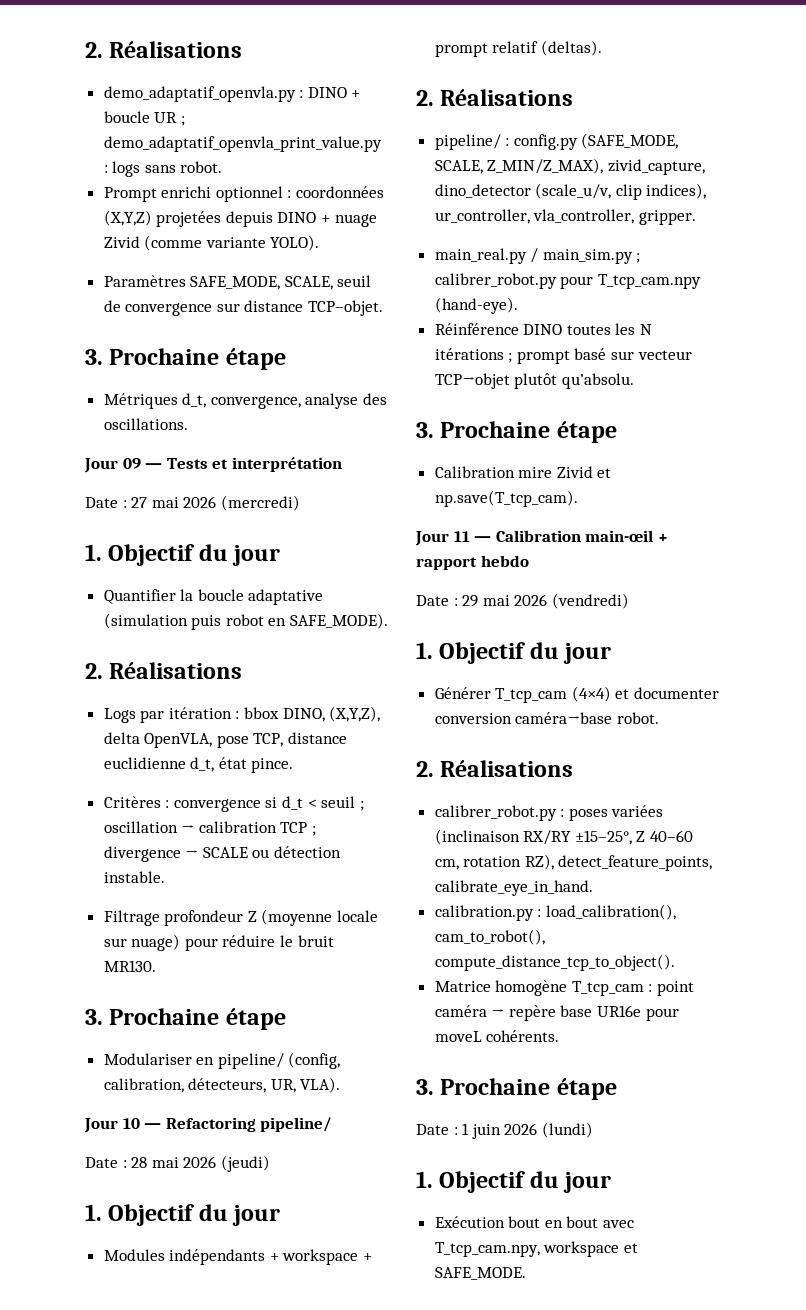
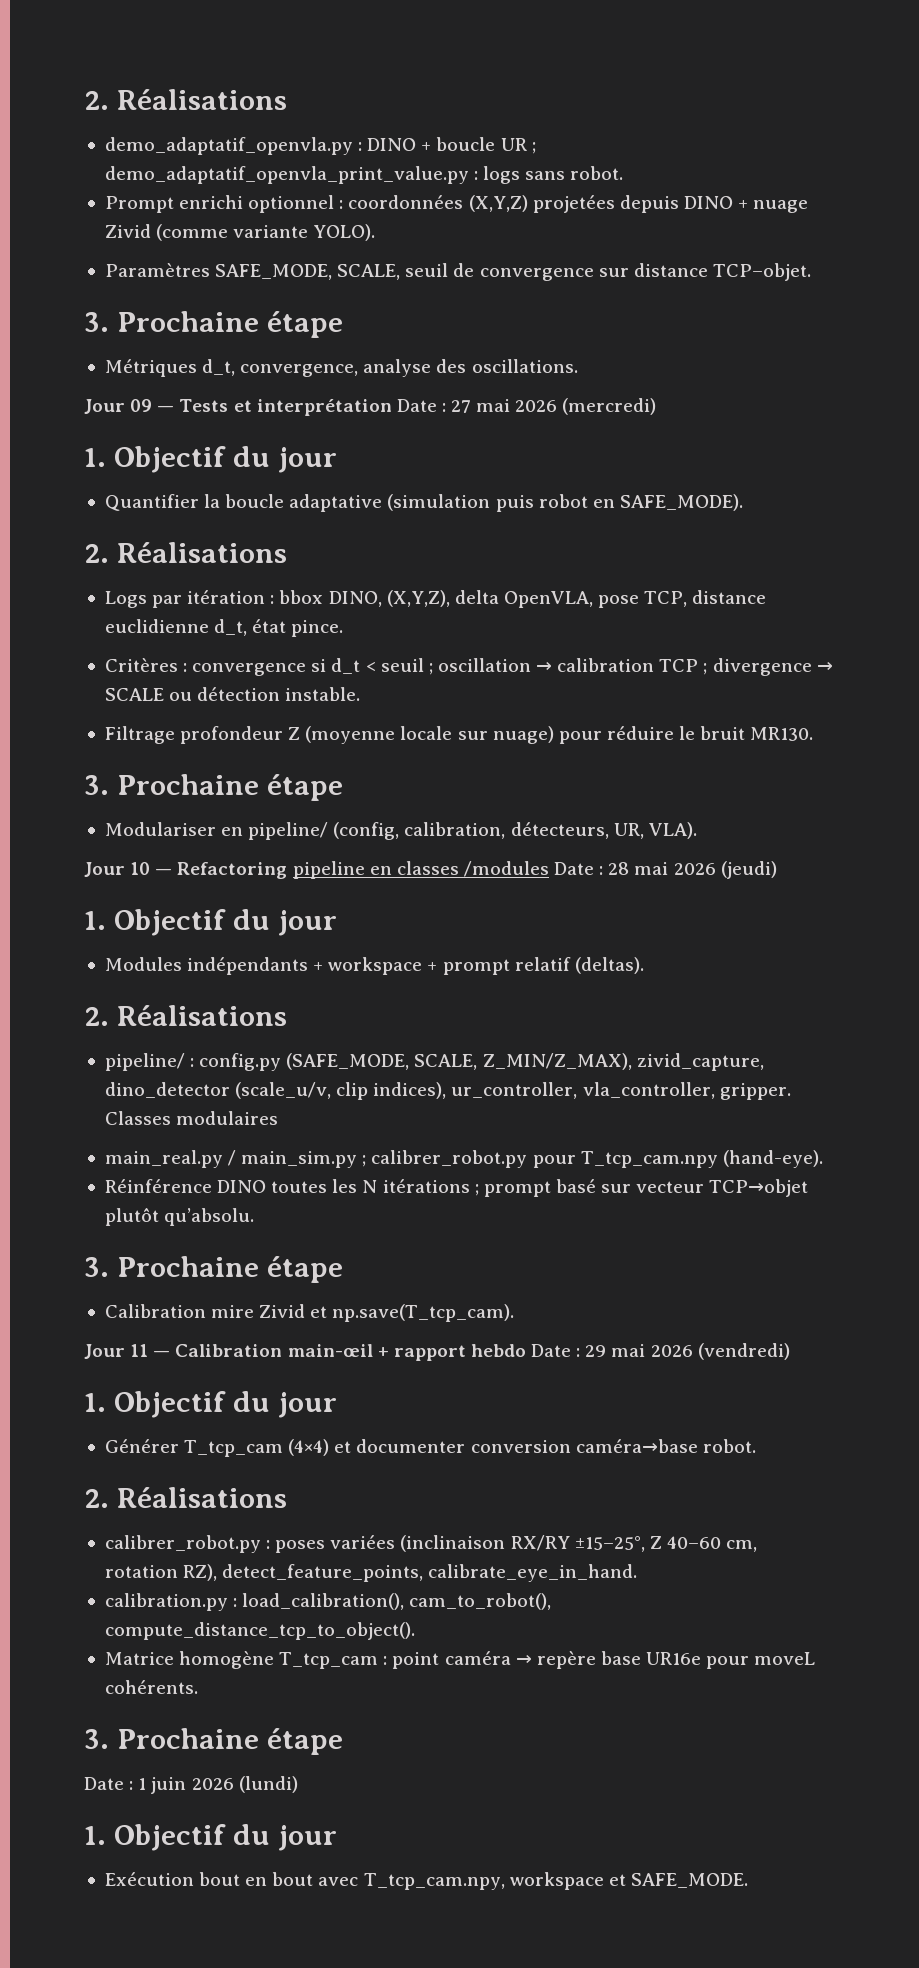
- Jour 09 — Tests et interprétation
- Date : 27 mai 2026 (mercredi)
+ Jour 09 — Tests et interprétation Date : 27 mai 2026 (mercredi)
- Jour 10 — Refactoring pipeline/
- Date : 28 mai 2026 (jeudi)
+ Jour 10 — Refactoring pipeline en classes /modules Date : 28 mai 2026 (jeudi)
+ Classes modulaires
- Jour 11 — Calibration main-œil + rapport hebdo
- Date : 29 mai 2026 (vendredi)
+ Jour 11 — Calibration main-œil + rapport hebdo Date : 29 mai 2026 (vendredi)

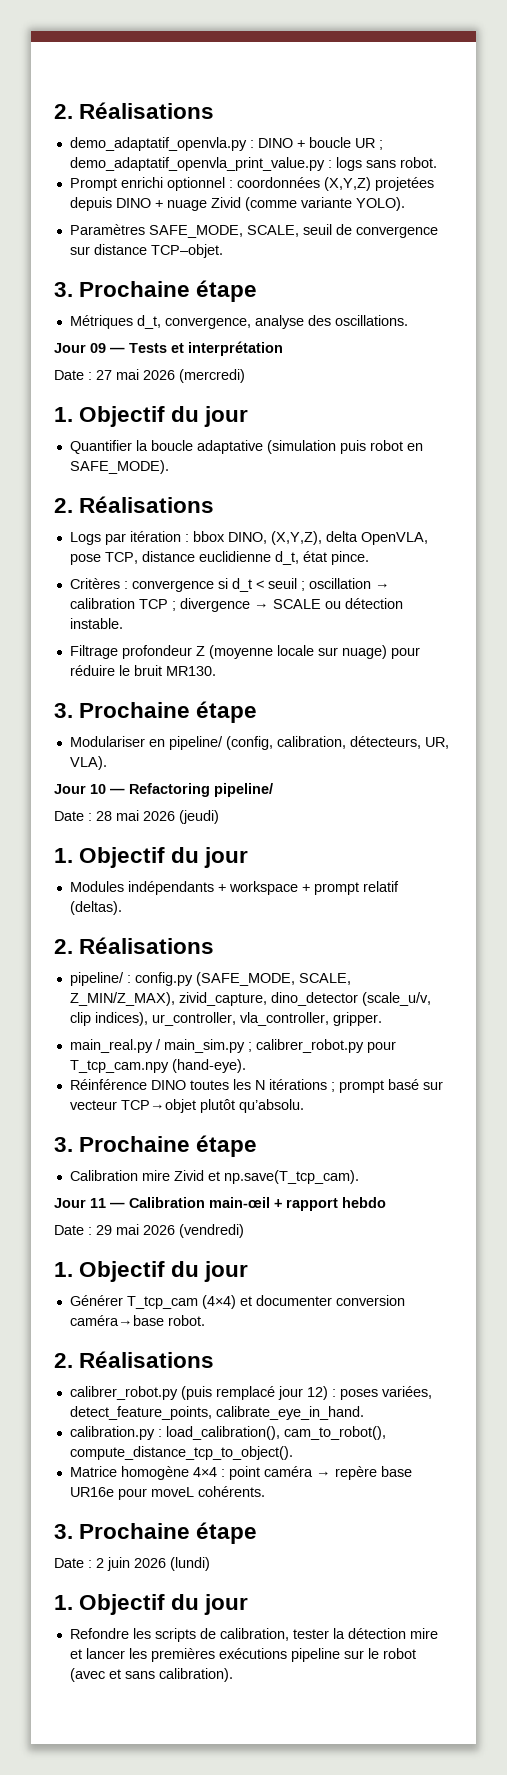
- Jour 09 — Tests et interprétation Date : 27 mai 2026 (mercredi)
+ Jour 09 — Tests et interprétation
+ Date : 27 mai 2026 (mercredi)
- Jour 10 — Refactoring pipeline en classes /modules Date : 28 mai 2026 (jeudi)
+ Jour 10 — Refactoring pipeline/
+ Date : 28 mai 2026 (jeudi)
- Classes modulaires
- Jour 11 — Calibration main-œil + rapport hebdo Date : 29 mai 2026 (vendredi)
+ Jour 11 — Calibration main-œil + rapport hebdo
+ Date : 29 mai 2026 (vendredi)
- calibrer_robot.py : poses variées (inclinaison RX/RY ±15–25°, Z 40–60 cm, rotation RZ), detect_feature_points, calibrate_eye_in_hand.
+ calibrer_robot.py (puis remplacé jour 12) : poses variées, detect_feature_points, calibrate_eye_in_hand.
- Matrice homogène T_tcp_cam : point caméra → repère base UR16e pour moveL cohérents.
+ Matrice homogène 4×4 : point caméra → repère base UR16e pour moveL cohérents.
- Date : 1 juin 2026 (lundi)
+ Date : 2 juin 2026 (lundi)
- Exécution bout en bout avec T_tcp_cam.npy, workspace et SAFE_MODE.
+ Refondre les scripts de calibration, tester la détection mire et lancer les premières exécutions pipeline sur le robot (avec et sans calibration).

